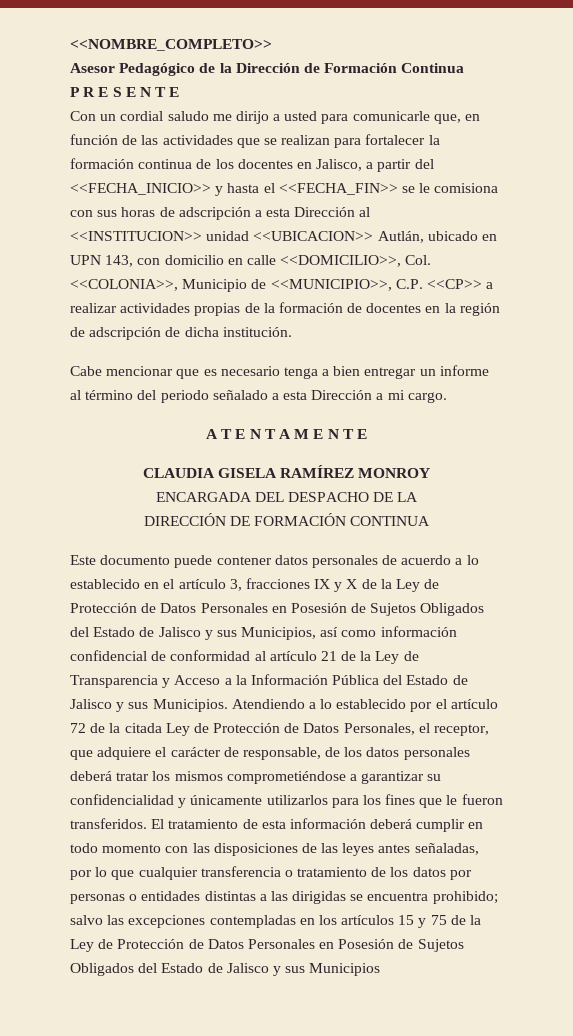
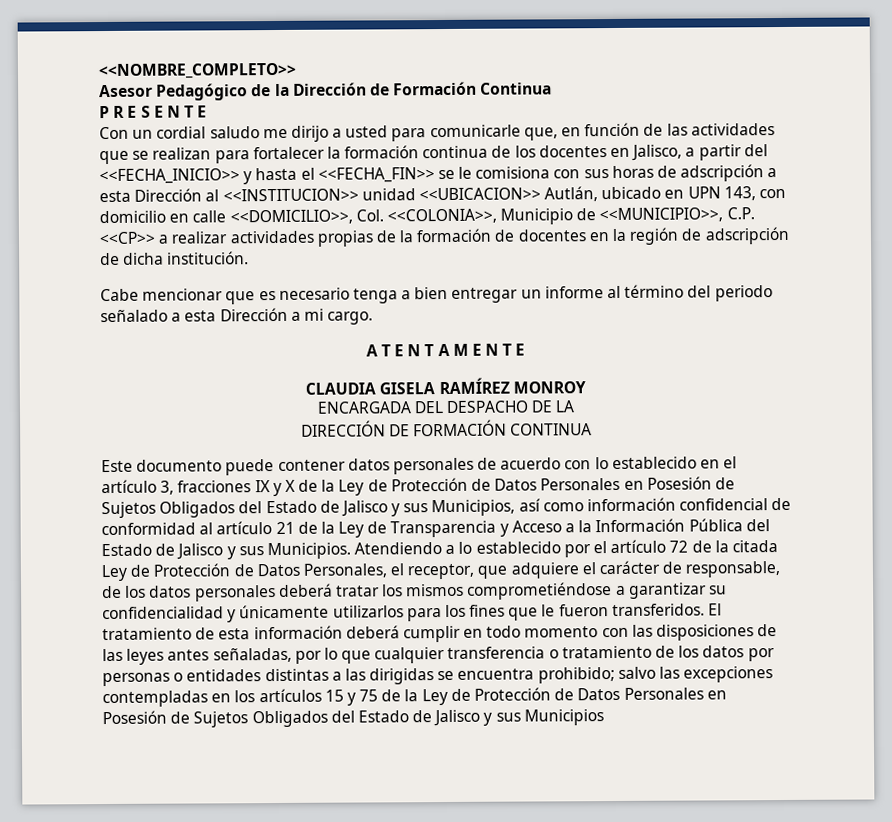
- Este documento puede contener datos personales de acuerdo a lo establecido en el artículo 3, fracciones IX y X de la Ley de Protección de Datos Personales en Posesión de Sujetos Obligados del Estado de Jalisco y sus Municipios, así como información confidencial de conformidad al artículo 21 de la Ley de Transparencia y Acceso a la Información Pública del Estado de Jalisco y sus Municipios.
+ Este documento puede contener datos personales de acuerdo con lo establecido en el artículo 3, fracciones IX y X de la Ley de Protección de Datos Personales en Posesión de Sujetos Obligados del Estado de Jalisco y sus Municipios, así como información confidencial de conformidad al artículo 21 de la Ley de Transparencia y Acceso a la Información Pública del Estado de Jalisco y sus Municipios.

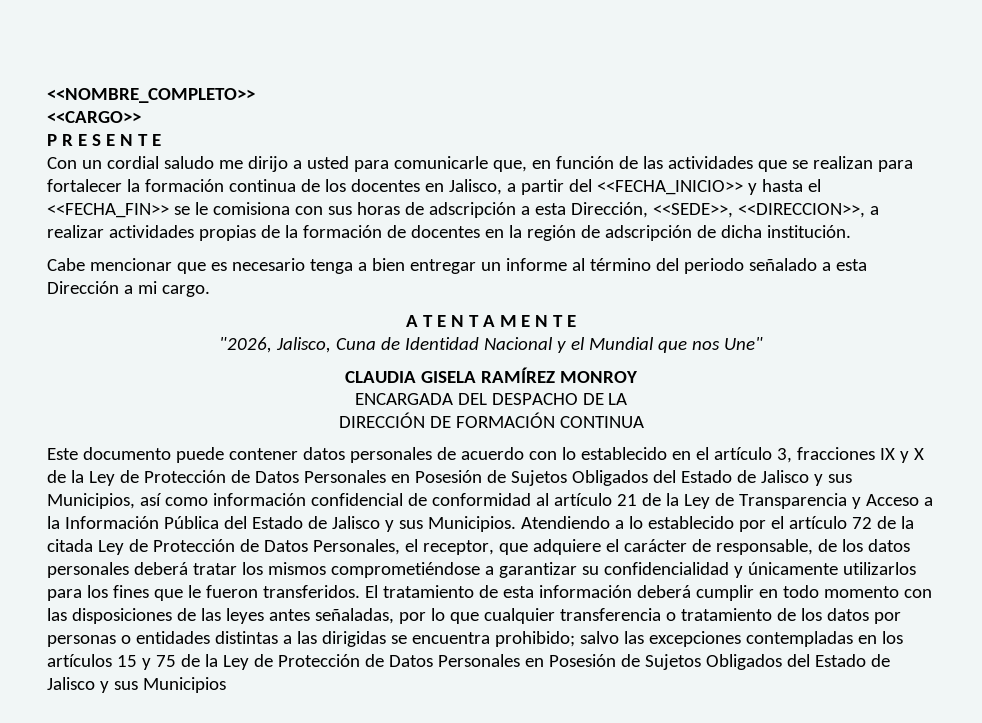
- Asesor Pedagógico de la Dirección de Formación Continua
+ <<CARGO>>
- Con un cordial saludo me dirijo a usted para comunicarle que, en función de las actividades que se realizan para fortalecer la formación continua de los docentes en Jalisco, a partir del <<FECHA_INICIO>> y hasta el <<FECHA_FIN>> se le comisiona con sus horas de adscripción a esta Dirección al <<INSTITUCION>> unidad <<UBICACION>> Autlán, ubicado en UPN 143, con domicilio en calle <<DOMICILIO>>, Col. <<COLONIA>>, Municipio de <<MUNICIPIO>>, C.P. <<CP>> a realizar actividades propias de la formación de docentes en la región de adscripción de dicha institución.
+ Con un cordial saludo me dirijo a usted para comunicarle que, en función de las actividades que se realizan para fortalecer la formación continua de los docentes en Jalisco, a partir del <<FECHA_INICIO>> y hasta el <<FECHA_FIN>> se le comisiona con sus horas de adscripción a esta Dirección, <<SEDE>>, <<DIRECCION>>, a realizar actividades propias de la formación de docentes en la región de adscripción de dicha institución.
+ "2026, Jalisco, Cuna de Identidad Nacional y el Mundial que nos Une"

